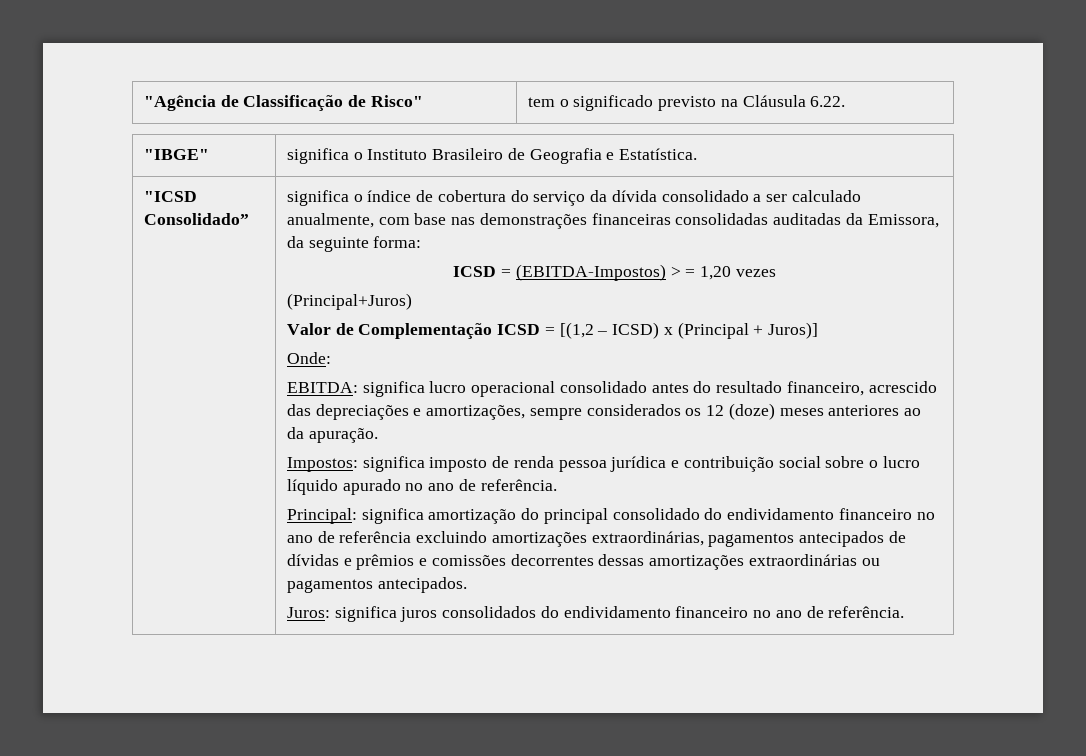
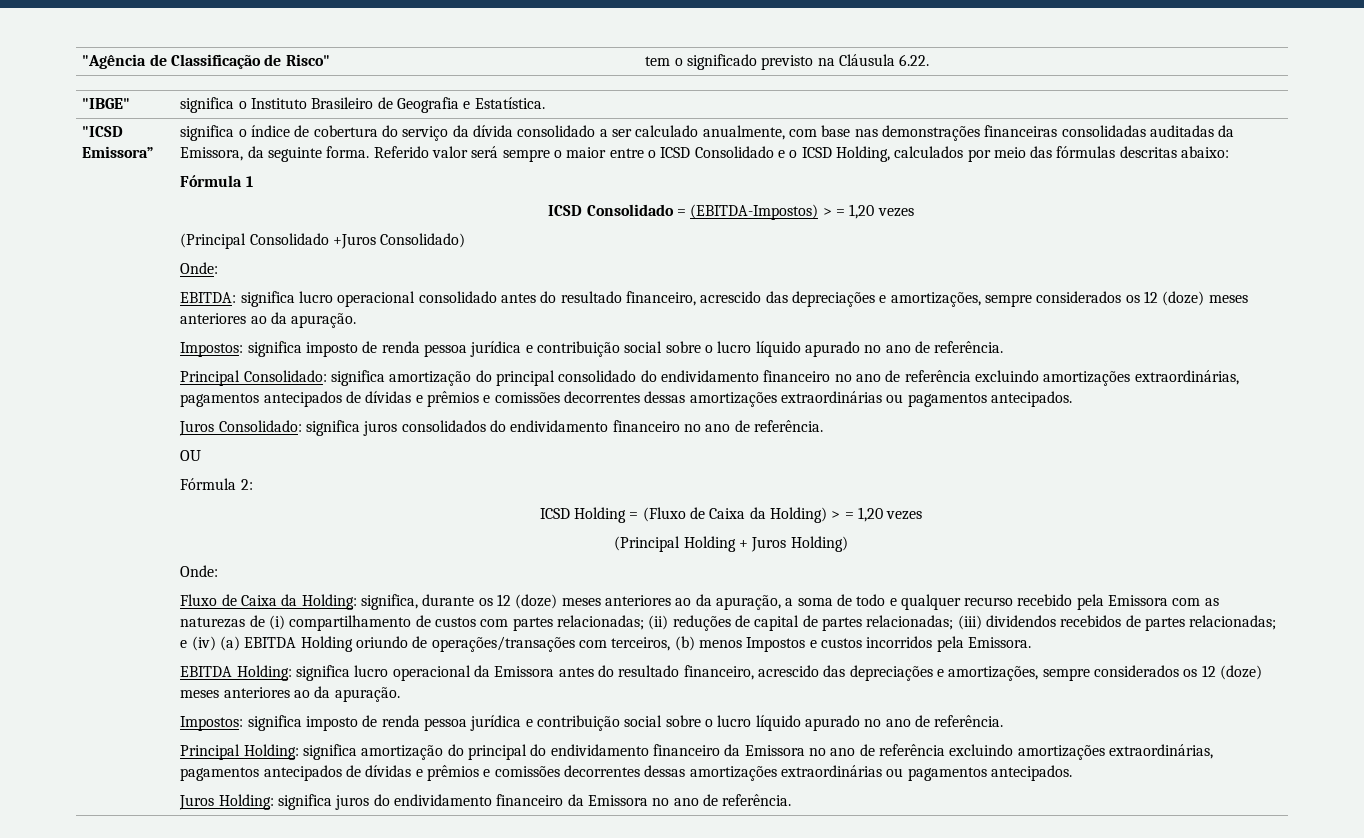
- "ICSD Consolidado”
+ "ICSD Emissora”
- significa o índice de cobertura do serviço da dívida consolidado a ser calculado anualmente, com base nas demonstrações financeiras consolidadas auditadas da Emissora, da seguinte forma:
- ICSD = (EBITDA-Impostos) > = 1,20 vezes
+ significa o índice de cobertura do serviço da dívida consolidado a ser calculado anualmente, com base nas demonstrações financeiras consolidadas auditadas da Emissora, da seguinte forma. Referido valor será sempre o maior entre o ICSD Consolidado e o ICSD Holding, calculados por meio das fórmulas descritas abaixo:
+ Fórmula 1
+ ICSD Consolidado = (EBITDA-Impostos) > = 1,20 vezes
- (Principal+Juros)
- Valor de Complementação ICSD = [(1,2 – ICSD) x (Principal + Juros)]
+ (Principal Consolidado +Juros Consolidado)
- Principal: significa amortização do principal consolidado do endividamento financeiro no ano de referência excluindo amortizações extraordinárias, pagamentos antecipados de dívidas e prêmios e comissões decorrentes dessas amortizações extraordinárias ou pagamentos antecipados.
+ Principal Consolidado: significa amortização do principal consolidado do endividamento financeiro no ano de referência excluindo amortizações extraordinárias, pagamentos antecipados de dívidas e prêmios e comissões decorrentes dessas amortizações extraordinárias ou pagamentos antecipados.
- Juros: significa juros consolidados do endividamento financeiro no ano de referência.
+ Juros Consolidado: significa juros consolidados do endividamento financeiro no ano de referência.
+ OU
+ Fórmula 2:
+ ICSD Holding = (Fluxo de Caixa da Holding) > = 1,20 vezes
+ (Principal Holding + Juros Holding)
+ Onde:
+ Fluxo de Caixa da Holding: significa, durante os 12 (doze) meses anteriores ao da apuração, a soma de todo e qualquer recurso recebido pela Emissora com as naturezas de (i) compartilhamento de custos com partes relacionadas; (ii) reduções de capital de partes relacionadas; (iii) dividendos recebidos de partes relacionadas; e (iv) (a) EBITDA Holding oriundo de operações/transações com terceiros, (b) menos Impostos e custos incorridos pela Emissora.
+ EBITDA Holding: significa lucro operacional da Emissora antes do resultado financeiro, acrescido das depreciações e amortizações, sempre considerados os 12 (doze) meses anteriores ao da apuração.
+ Impostos: significa imposto de renda pessoa jurídica e contribuição social sobre o lucro líquido apurado no ano de referência.
+ Principal Holding: significa amortização do principal do endividamento financeiro da Emissora no ano de referência excluindo amortizações extraordinárias, pagamentos antecipados de dívidas e prêmios e comissões decorrentes dessas amortizações extraordinárias ou pagamentos antecipados.
+ Juros Holding: significa juros do endividamento financeiro da Emissora no ano de referência.

